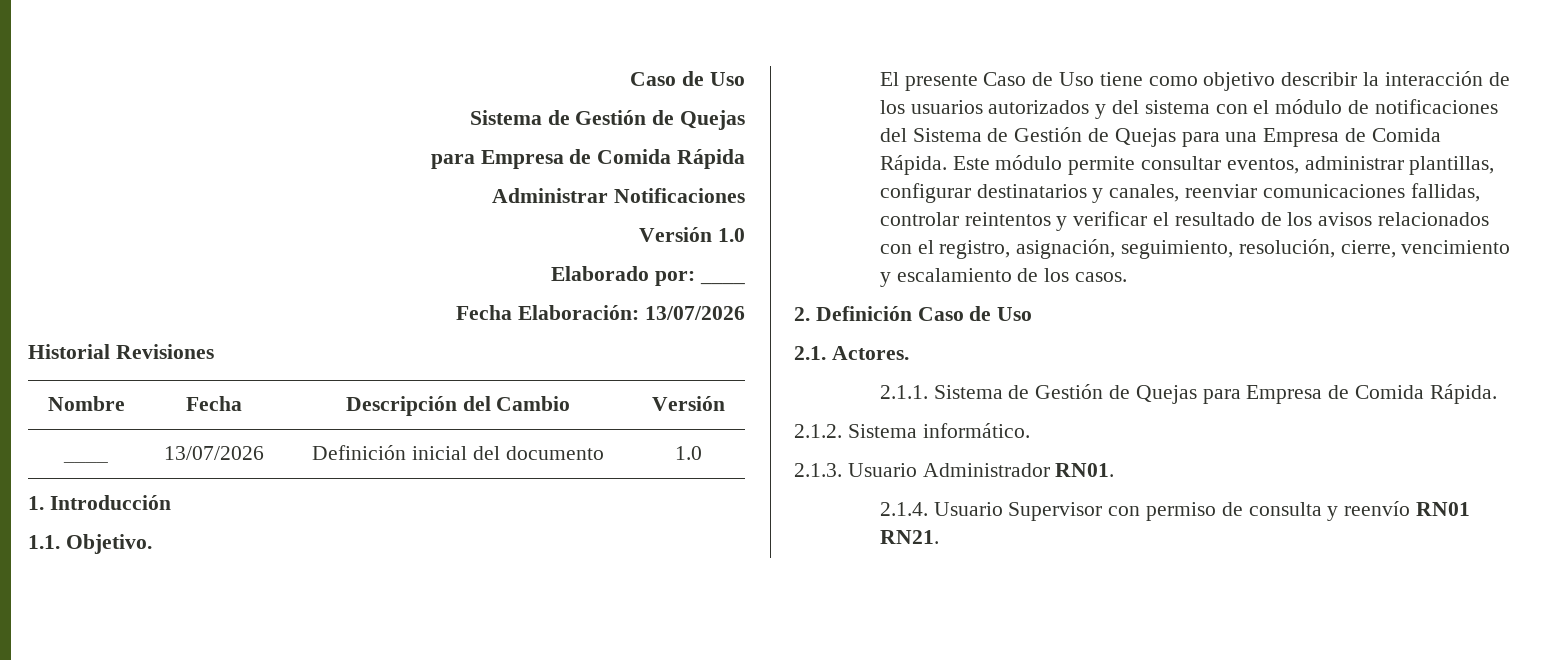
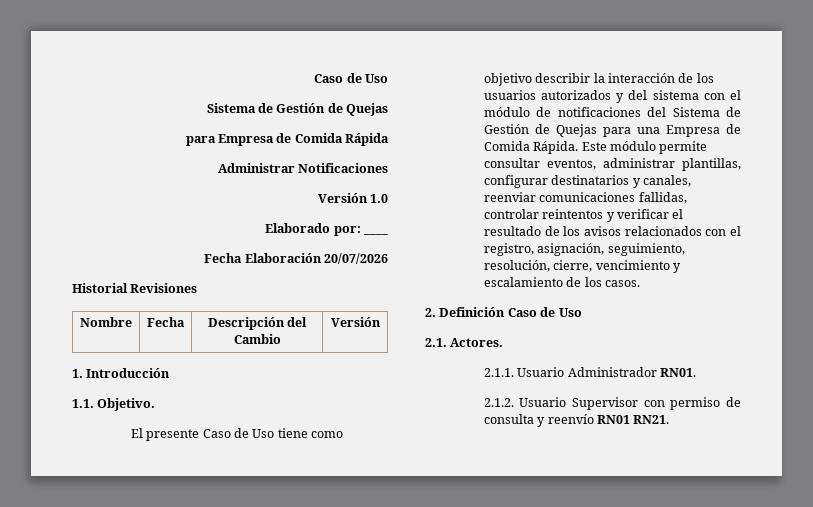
- Fecha Elaboración: 13/07/2026
+ Fecha Elaboración 20/07/2026
- ____ | 13/07/2026 | Definición inicial del documento | 1.0
- 2.1.1. Sistema de Gestión de Quejas para Empresa de Comida Rápida.
- 2.1.2. Sistema informático.
- 2.1.3. Usuario Administrador RN01.
+ 2.1.1. Usuario Administrador RN01.
- 2.1.4. Usuario Supervisor con permiso de consulta y reenvío RN01 RN21.
+ 2.1.2. Usuario Supervisor con permiso de consulta y reenvío RN01 RN21.

